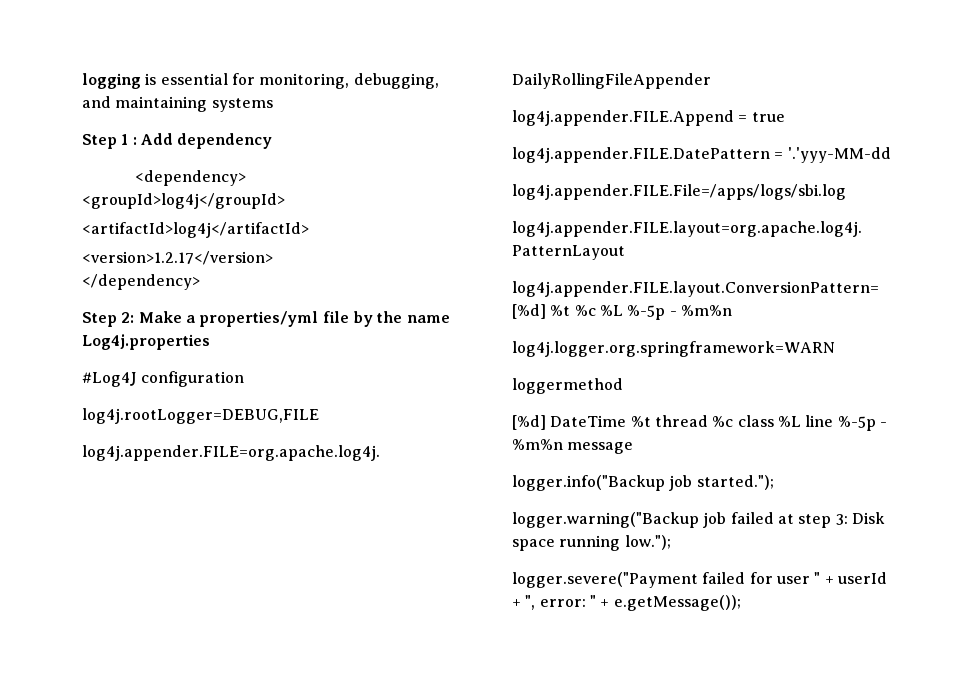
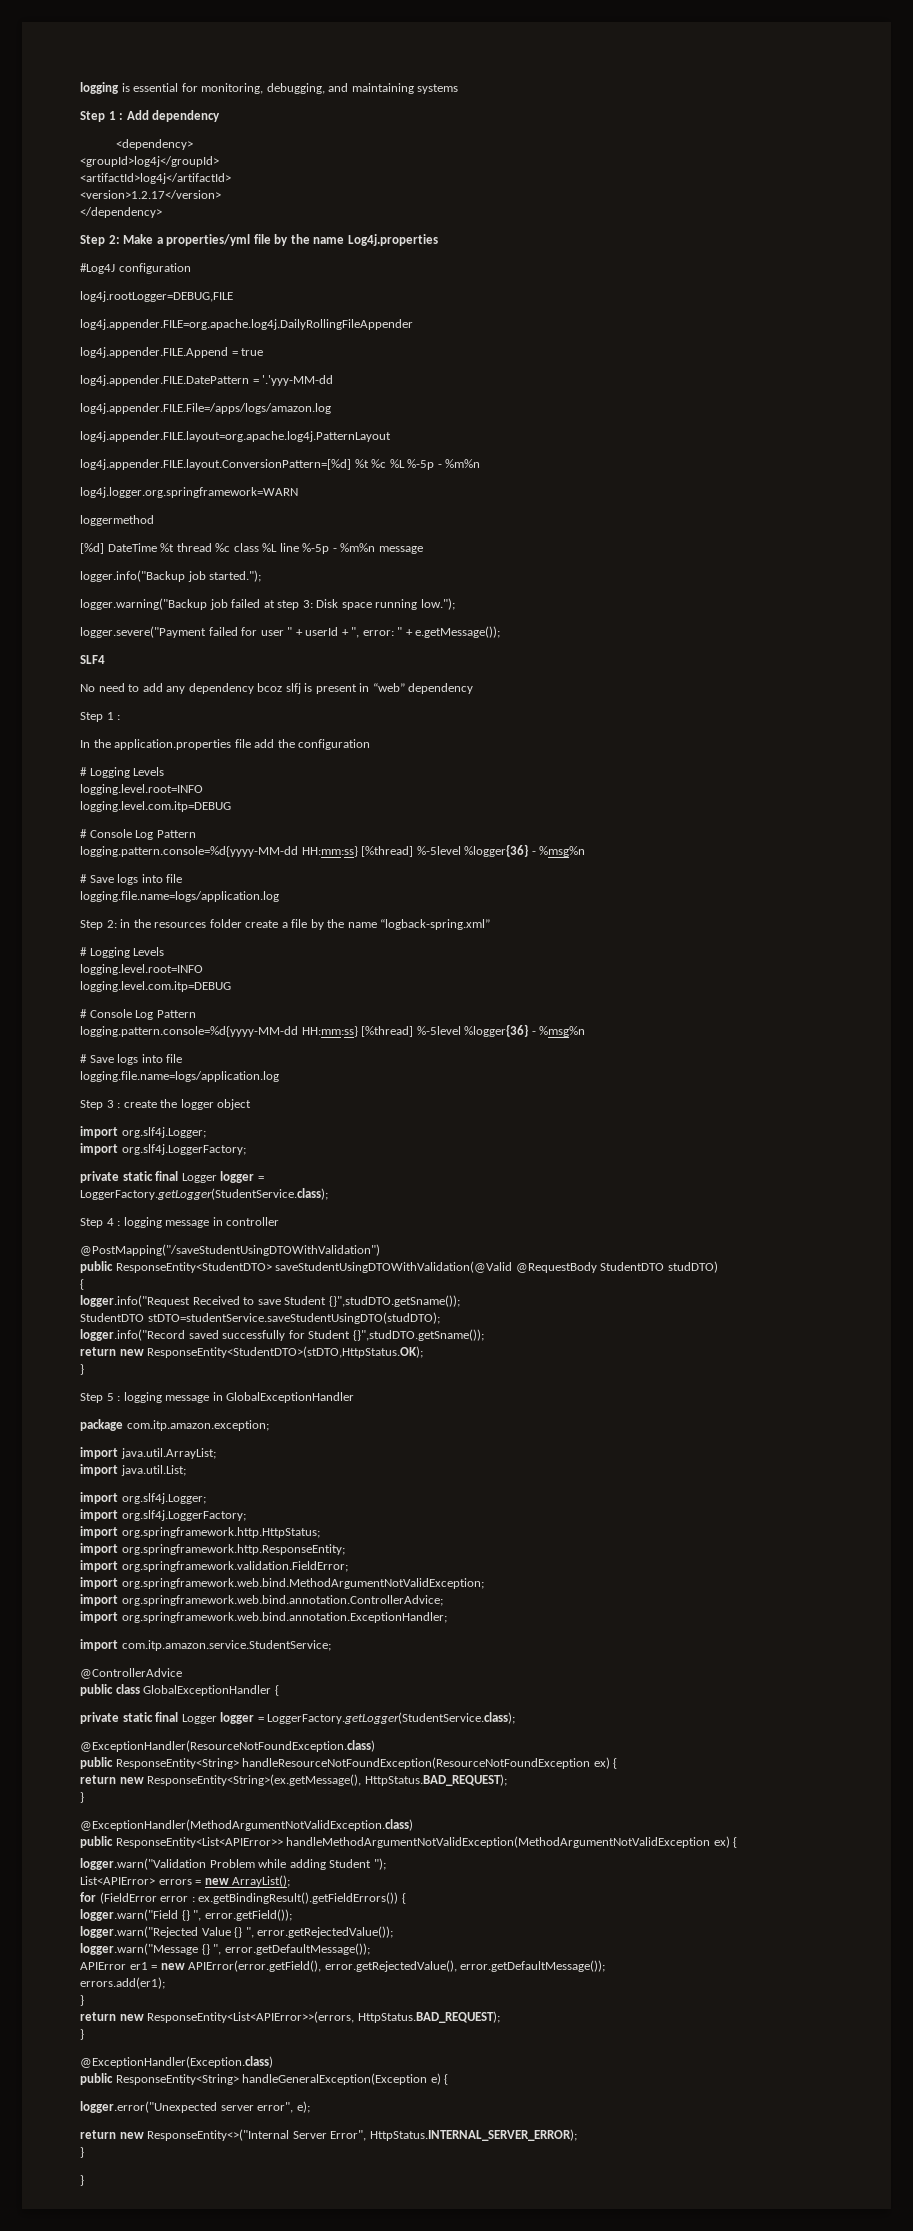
- log4j.appender.FILE.File=/apps/logs/sbi.log
+ log4j.appender.FILE.File=/apps/logs/amazon.log
+ SLF4
+ No need to add any dependency bcoz slfj is present in “web” dependency
+ Step 1 :
+ In the application.properties file add the configuration
+ # Logging Levels
+ logging.level.root=INFO
+ logging.level.com.itp=DEBUG
+ # Console Log Pattern
+ logging.pattern.console=%d{yyyy-MM-dd HH:mm:ss} [%thread] %-5level %logger{36} - %msg%n
+ # Save logs into file
+ logging.file.name=logs/application.log
+ Step 2: in the resources folder create a file by the name “logback-spring.xml”
+ # Logging Levels
+ logging.level.root=INFO
+ logging.level.com.itp=DEBUG
+ # Console Log Pattern
+ logging.pattern.console=%d{yyyy-MM-dd HH:mm:ss} [%thread] %-5level %logger{36} - %msg%n
+ # Save logs into file
+ logging.file.name=logs/application.log
+ Step 3 : create the logger object
+ import org.slf4j.Logger;
+ import org.slf4j.LoggerFactory;
+ private static final Logger logger =
+ LoggerFactory.getLogger(StudentService.class);
+ Step 4 : logging message in controller
+ @PostMapping("/saveStudentUsingDTOWithValidation")
+ public ResponseEntity<StudentDTO> saveStudentUsingDTOWithValidation(@Valid @RequestBody StudentDTO studDTO)
+ {
+ logger.info("Request Received to save Student {}",studDTO.getSname());
+ StudentDTO stDTO=studentService.saveStudentUsingDTO(studDTO);
+ logger.info("Record saved successfully for Student {}",studDTO.getSname());
+ return new ResponseEntity<StudentDTO>(stDTO,HttpStatus.OK);
+ }
+ Step 5 : logging message in GlobalExceptionHandler
+ package com.itp.amazon.exception;
+ import java.util.ArrayList;
+ import java.util.List;
+ import org.slf4j.Logger;
+ import org.slf4j.LoggerFactory;
+ import org.springframework.http.HttpStatus;
+ import org.springframework.http.ResponseEntity;
+ import org.springframework.validation.FieldError;
+ import org.springframework.web.bind.MethodArgumentNotValidException;
+ import org.springframework.web.bind.annotation.ControllerAdvice;
+ import org.springframework.web.bind.annotation.ExceptionHandler;
+ import com.itp.amazon.service.StudentService;
+ @ControllerAdvice
+ public class GlobalExceptionHandler {
+ private static final Logger logger = LoggerFactory.getLogger(StudentService.class);
+ @ExceptionHandler(ResourceNotFoundException.class)
+ public ResponseEntity<String> handleResourceNotFoundException(ResourceNotFoundException ex) {
+ return new ResponseEntity<String>(ex.getMessage(), HttpStatus.BAD_REQUEST);
+ }
+ @ExceptionHandler(MethodArgumentNotValidException.class)
+ public ResponseEntity<List<APIError>> handleMethodArgumentNotValidException(MethodArgumentNotValidException ex) {
+ logger.warn("Validation Problem while adding Student ");
+ List<APIError> errors = new ArrayList();
+ for (FieldError error : ex.getBindingResult().getFieldErrors()) {
+ logger.warn("Field {} ", error.getField());
+ logger.warn("Rejected Value {} ", error.getRejectedValue());
+ logger.warn("Message {} ", error.getDefaultMessage());
+ APIError er1 = new APIError(error.getField(), error.getRejectedValue(), error.getDefaultMessage());
+ errors.add(er1);
+ }
+ return new ResponseEntity<List<APIError>>(errors, HttpStatus.BAD_REQUEST);
+ }
+ @ExceptionHandler(Exception.class)
+ public ResponseEntity<String> handleGeneralException(Exception e) {
+ logger.error("Unexpected server error", e);
+ return new ResponseEntity<>("Internal Server Error", HttpStatus.INTERNAL_SERVER_ERROR);
+ }
+ }

